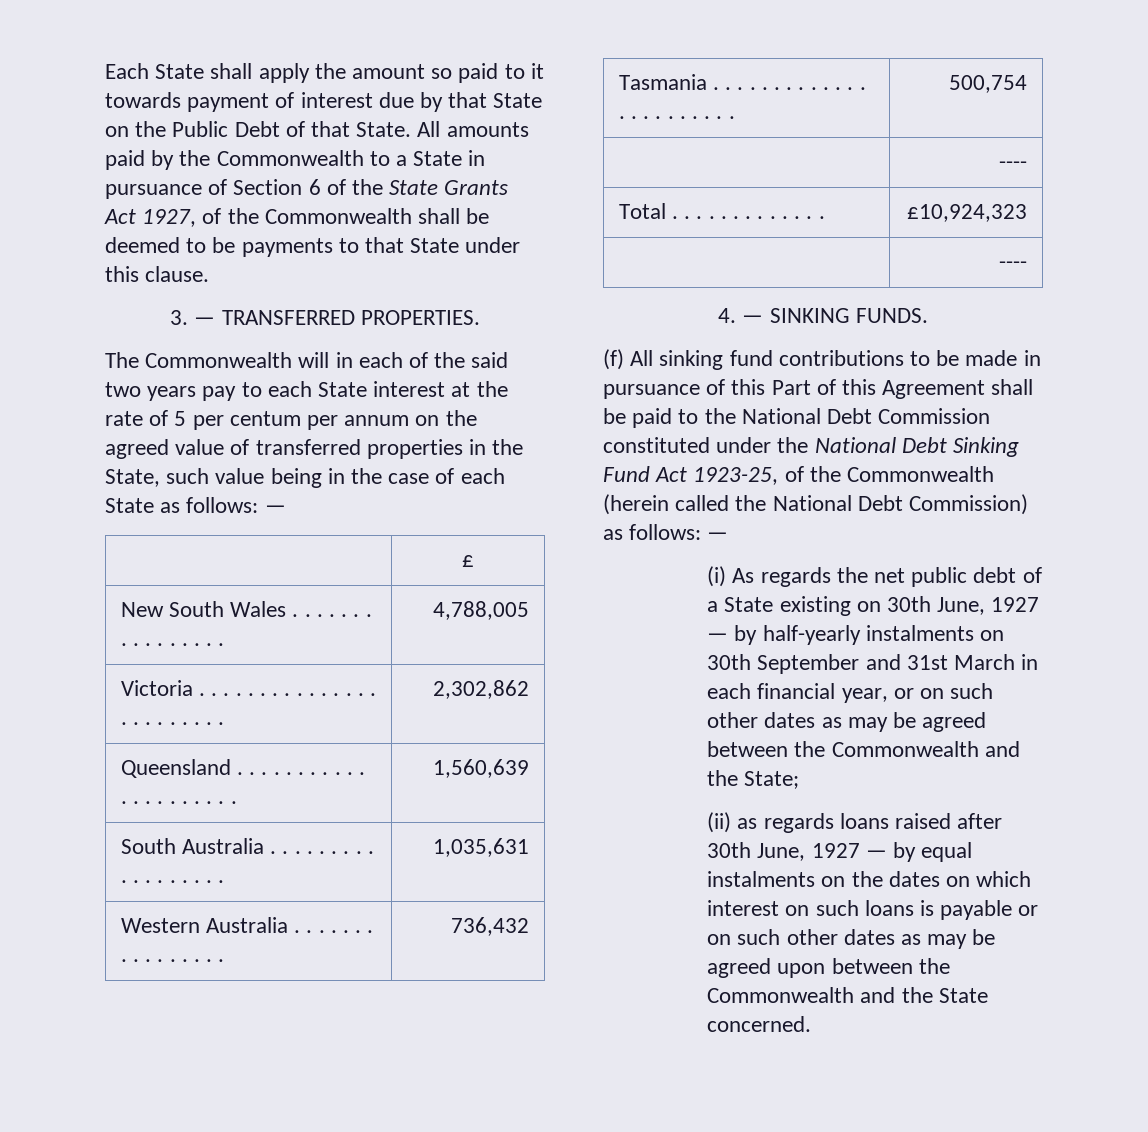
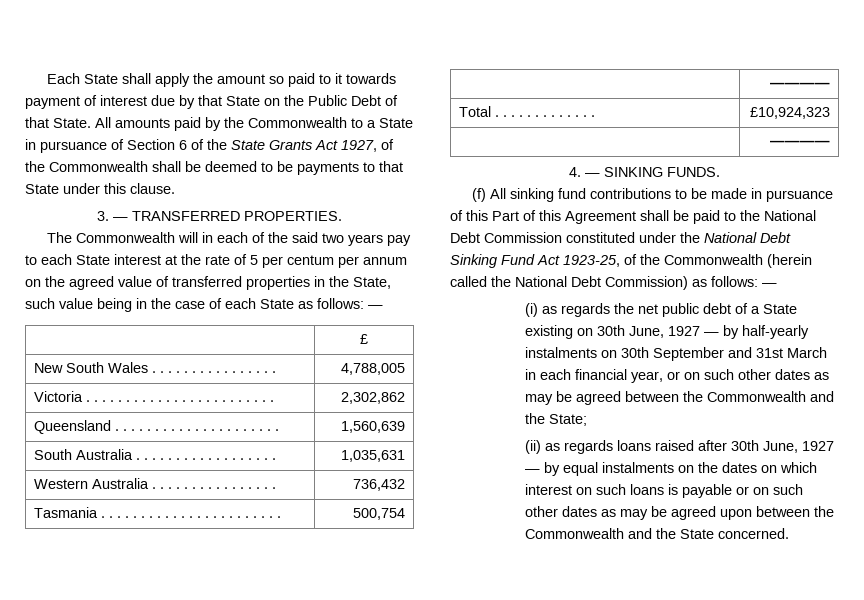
  Tasmania . . . . . . . . . . . . . . . . . . . . . . . | 500,754
- | ----
+ | ————
  Total . . . . . . . . . . . . . | £10,924,323
- | ----
+ | ————
- (i) As regards the net public debt of a State existing on 30th June, 1927 — by half-yearly instalments on 30th September and 31st March in each financial year, or on such other dates as may be agreed between the Commonwealth and the State;
+ (i) as regards the net public debt of a State existing on 30th June, 1927 — by half-yearly instalments on 30th September and 31st March in each financial year, or on such other dates as may be agreed between the Commonwealth and the State;

